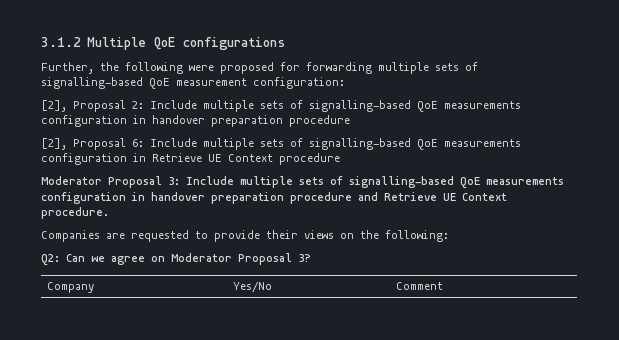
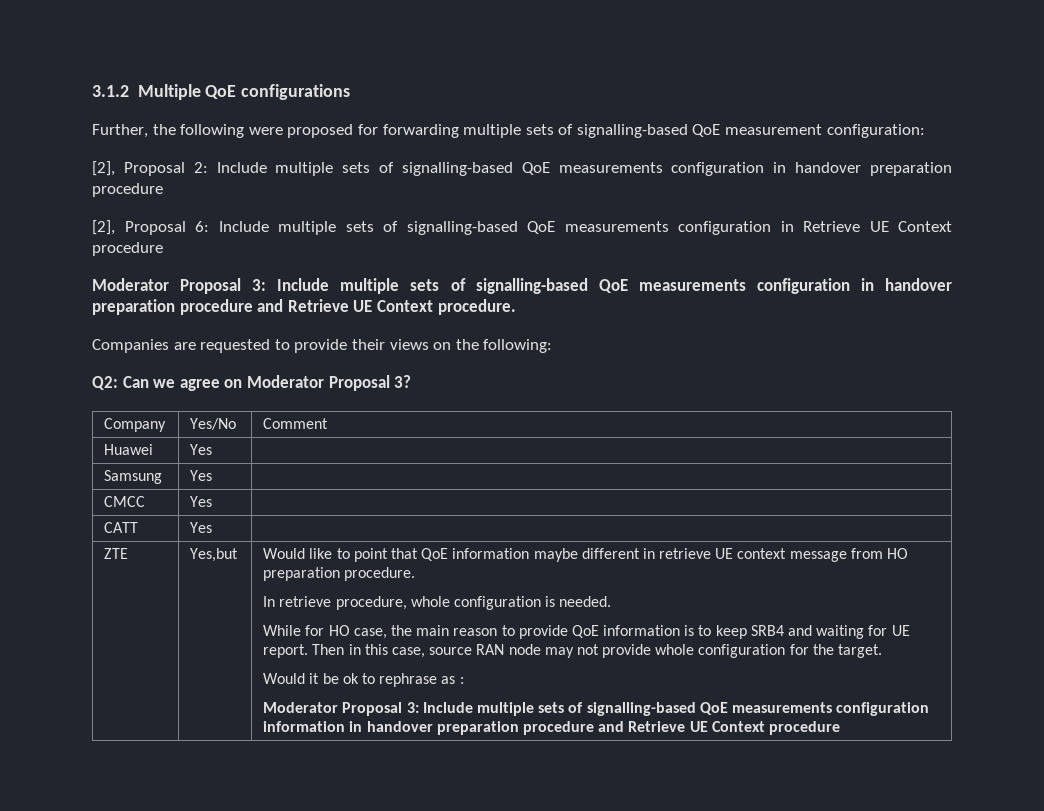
+ Huawei | Yes |
+ Samsung | Yes |
+ CMCC | Yes |
+ CATT | Yes |
+ ZTE | Yes,but | Would like to point that QoE information maybe different in retrieve UE context message from HO preparation procedure.
+ In retrieve procedure, whole configuration is needed.
+ While for HO case, the main reason to provide QoE information is to keep SRB4 and waiting for UE report. Then in this case, source RAN node may not provide whole configuration for the target.
+ Would it be ok to rephrase as :
+ Moderator Proposal 3: Include multiple sets of signalling-based QoE measurements configuration information in handover preparation procedure and Retrieve UE Context procedure

